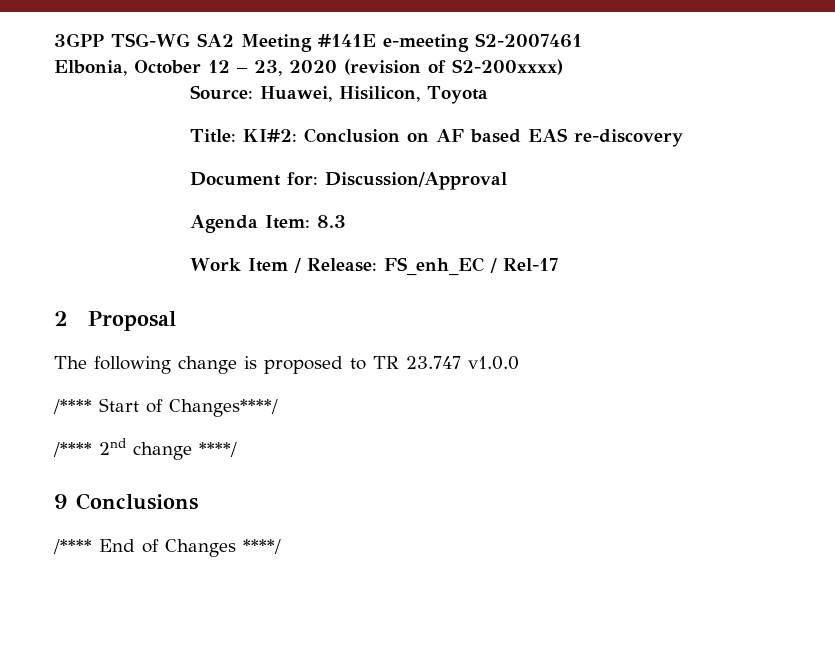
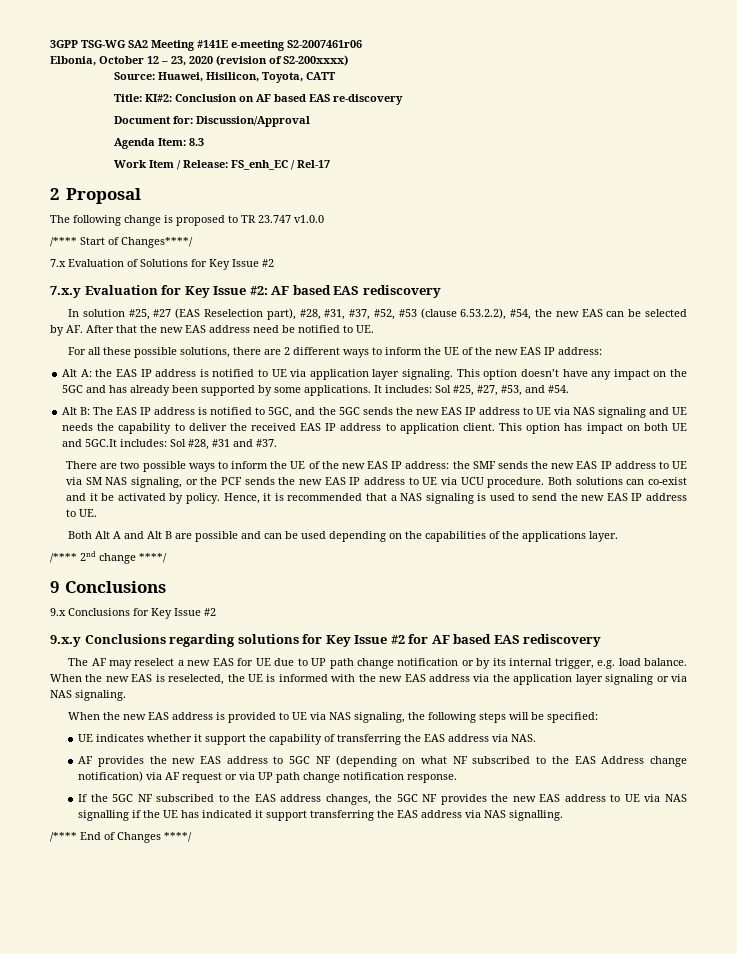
- 3GPP TSG-WG SA2 Meeting #141E e-meeting S2-2007461
+ 3GPP TSG-WG SA2 Meeting #141E e-meeting S2-2007461r06
- Source: Huawei, Hisilicon, Toyota
+ Source: Huawei, Hisilicon, Toyota, CATT
+ 7.x Evaluation of Solutions for Key Issue #2
+ 7.x.y Evaluation for Key Issue #2: AF based EAS rediscovery
+ In solution #25, #27 (EAS Reselection part), #28, #31, #37, #52, #53 (clause 6.53.2.2), #54, the new EAS can be selected by AF. After that the new EAS address need be notified to UE.
+ For all these possible solutions, there are 2 different ways to inform the UE of the new EAS IP address:
+ Alt A: the EAS IP address is notified to UE via application layer signaling. This option doesn’t have any impact on the 5GC and has already been supported by some applications. It includes: Sol #25, #27, #53, and #54.
+ Alt B: The EAS IP address is notified to 5GC, and the 5GC sends the new EAS IP address to UE via NAS signaling and UE needs the capability to deliver the received EAS IP address to application client. This option has impact on both UE and 5GC.It includes: Sol #28, #31 and #37.
+ There are two possible ways to inform the UE of the new EAS IP address: the SMF sends the new EAS IP address to UE via SM NAS signaling, or the PCF sends the new EAS IP address to UE via UCU procedure. Both solutions can co-exist and it be activated by policy. Hence, it is recommended that a NAS signaling is used to send the new EAS IP address to UE.
+ Both Alt A and Alt B are possible and can be used depending on the capabilities of the applications layer.
+ 9.x Conclusions for Key Issue #2
+ 9.x.y Conclusions regarding solutions for Key Issue #2 for AF based EAS rediscovery
+ The AF may reselect a new EAS for UE due to UP path change notification or by its internal trigger, e.g. load balance. When the new EAS is reselected, the UE is informed with the new EAS address via the application layer signaling or via NAS signaling.
+ When the new EAS address is provided to UE via NAS signaling, the following steps will be specified:
+ UE indicates whether it support the capability of transferring the EAS address via NAS.
+ AF provides the new EAS address to 5GC NF (depending on what NF subscribed to the EAS Address change notification) via AF request or via UP path change notification response.
+ If the 5GC NF subscribed to the EAS address changes, the 5GC NF provides the new EAS address to UE via NAS signalling if the UE has indicated it support transferring the EAS address via NAS signalling.

